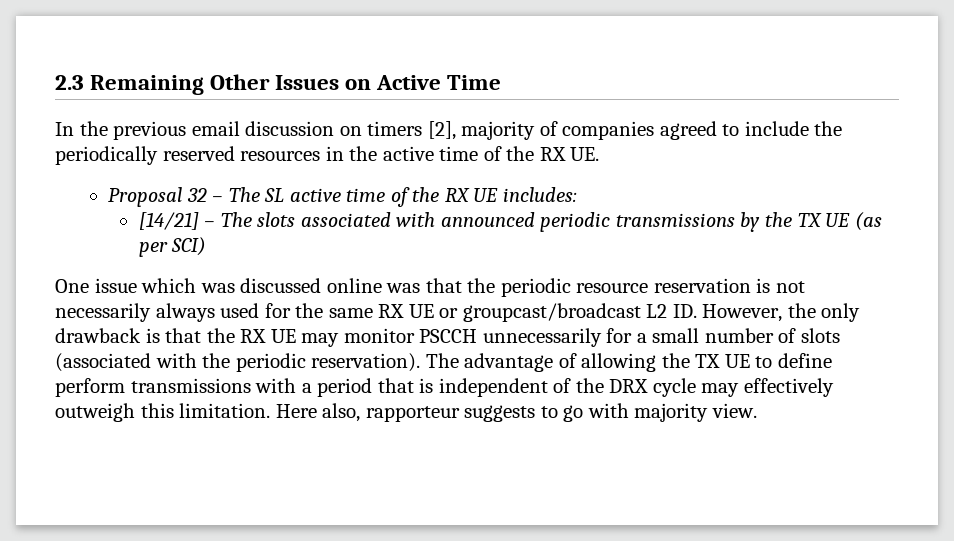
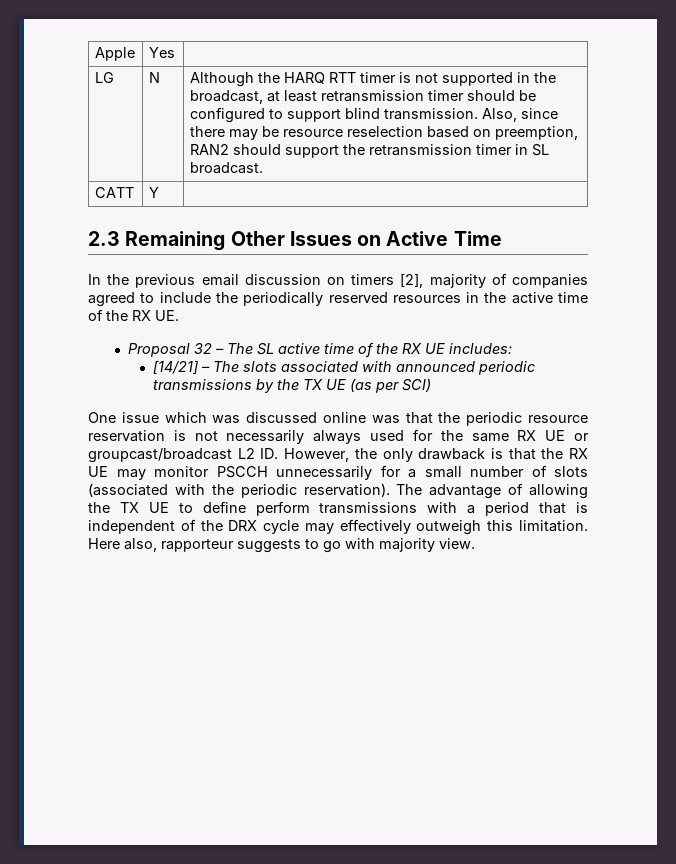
+ Apple | Yes |
+ LG | N | Although the HARQ RTT timer is not supported in the broadcast, at least retransmission timer should be configured to support blind transmission. Also, since there may be resource reselection based on preemption, RAN2 should support the retransmission timer in SL broadcast.
+ CATT | Y |

